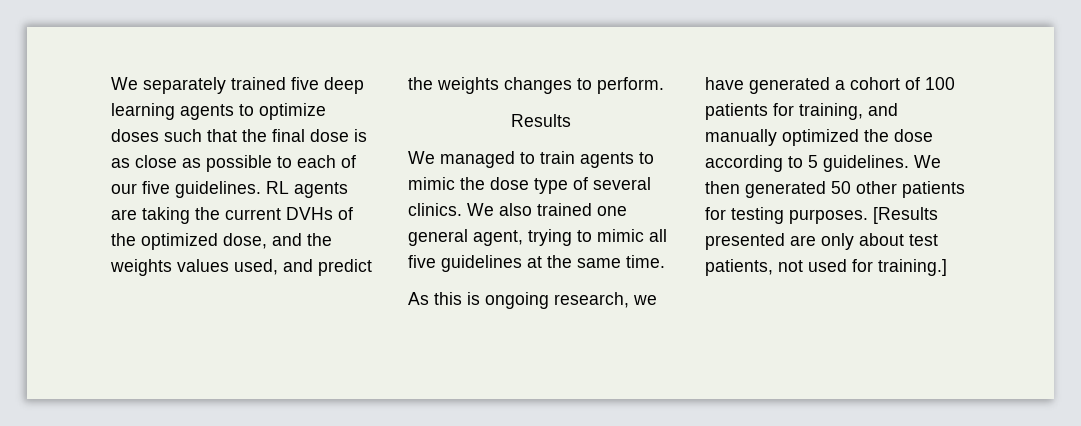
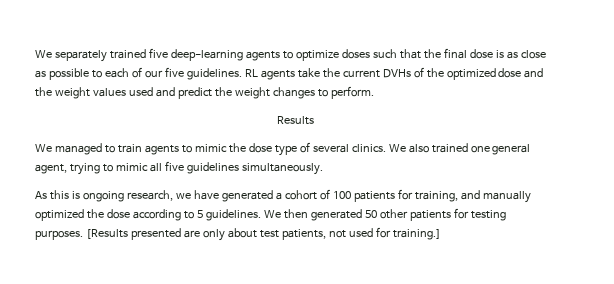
- We separately trained five deep learning agents to optimize doses such that the final dose is as close as possible to each of our five guidelines.
+ We separately trained five deep-learning agents to optimize doses such that the final dose is as close as possible to each of our five guidelines.
- RL agents are taking the current DVHs of the optimized dose, and the weights values used, and predict the weights changes to perform.
+ RL agents take the current DVHs of the optimized dose and the weight values used and predict the weight changes to perform.
- We also trained one general agent, trying to mimic all five guidelines at the same time.
+ We also trained one general agent, trying to mimic all five guidelines simultaneously.

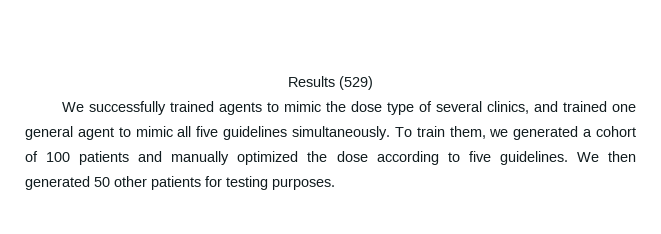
- We separately trained five deep-learning agents to optimize doses such that the final dose is as close as possible to each of our five guidelines. RL agents take the current DVHs of the optimized dose and the weight values used and predict the weight changes to perform.
- Results
- We managed to train agents to mimic the dose type of several clinics. We also trained one general agent, trying to mimic all five guidelines simultaneously.
- As this is ongoing research, we have generated a cohort of 100 patients for training, and manually optimized the dose according to 5 guidelines.
+ Results (529)
+ We successfully trained agents to mimic the dose type of several clinics, and trained one general agent to mimic all five guidelines simultaneously. To train them, we generated a cohort of 100 patients and manually optimized the dose according to five guidelines.
- [Results presented are only about test patients, not used for training.]

